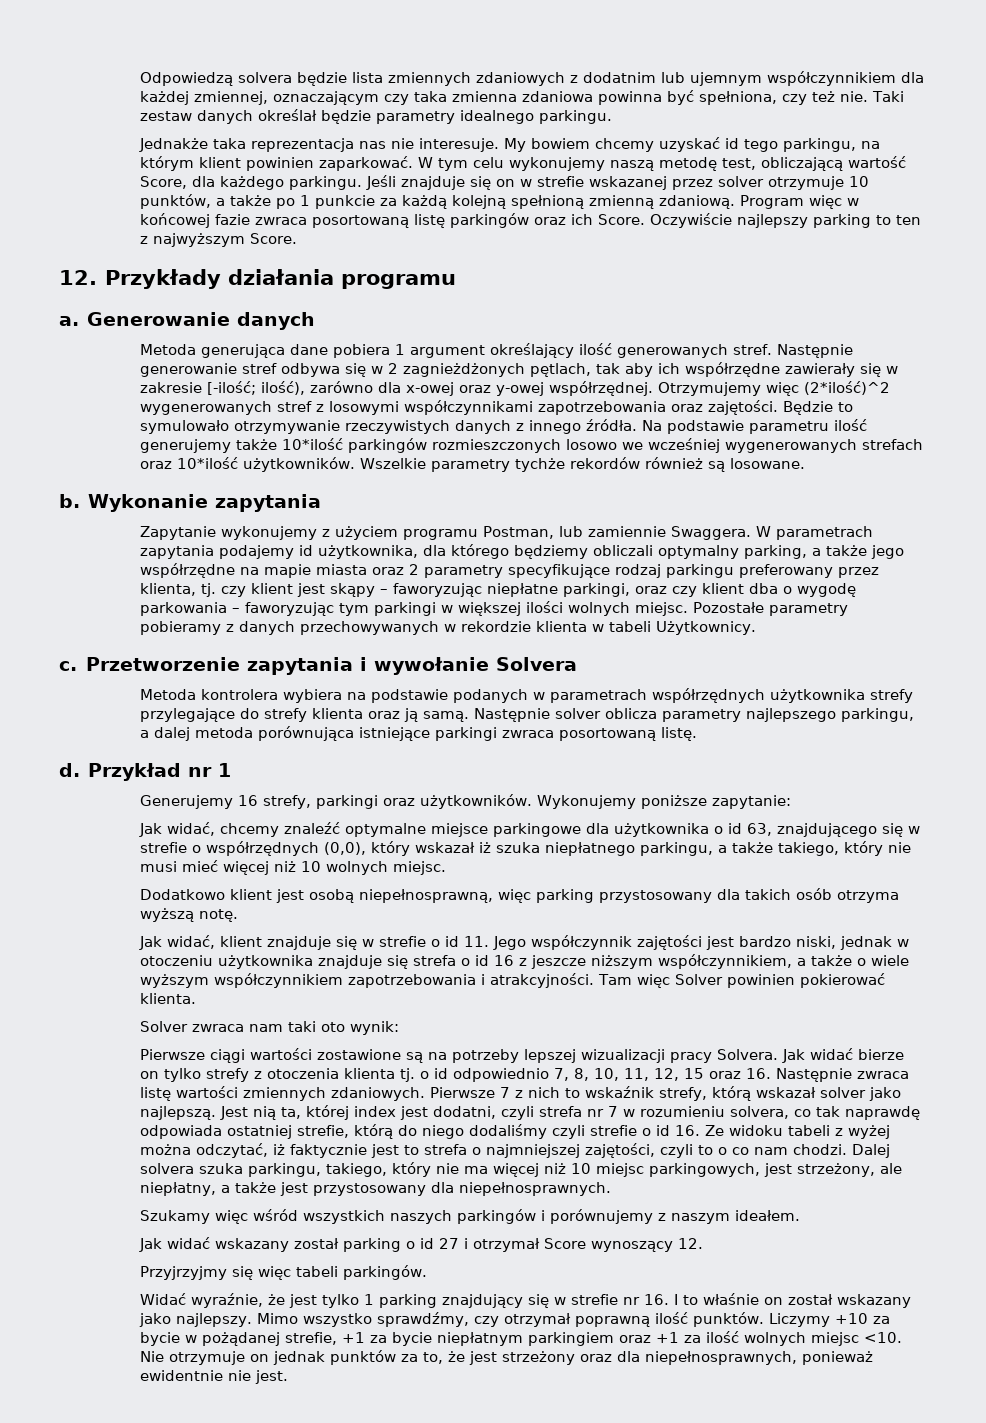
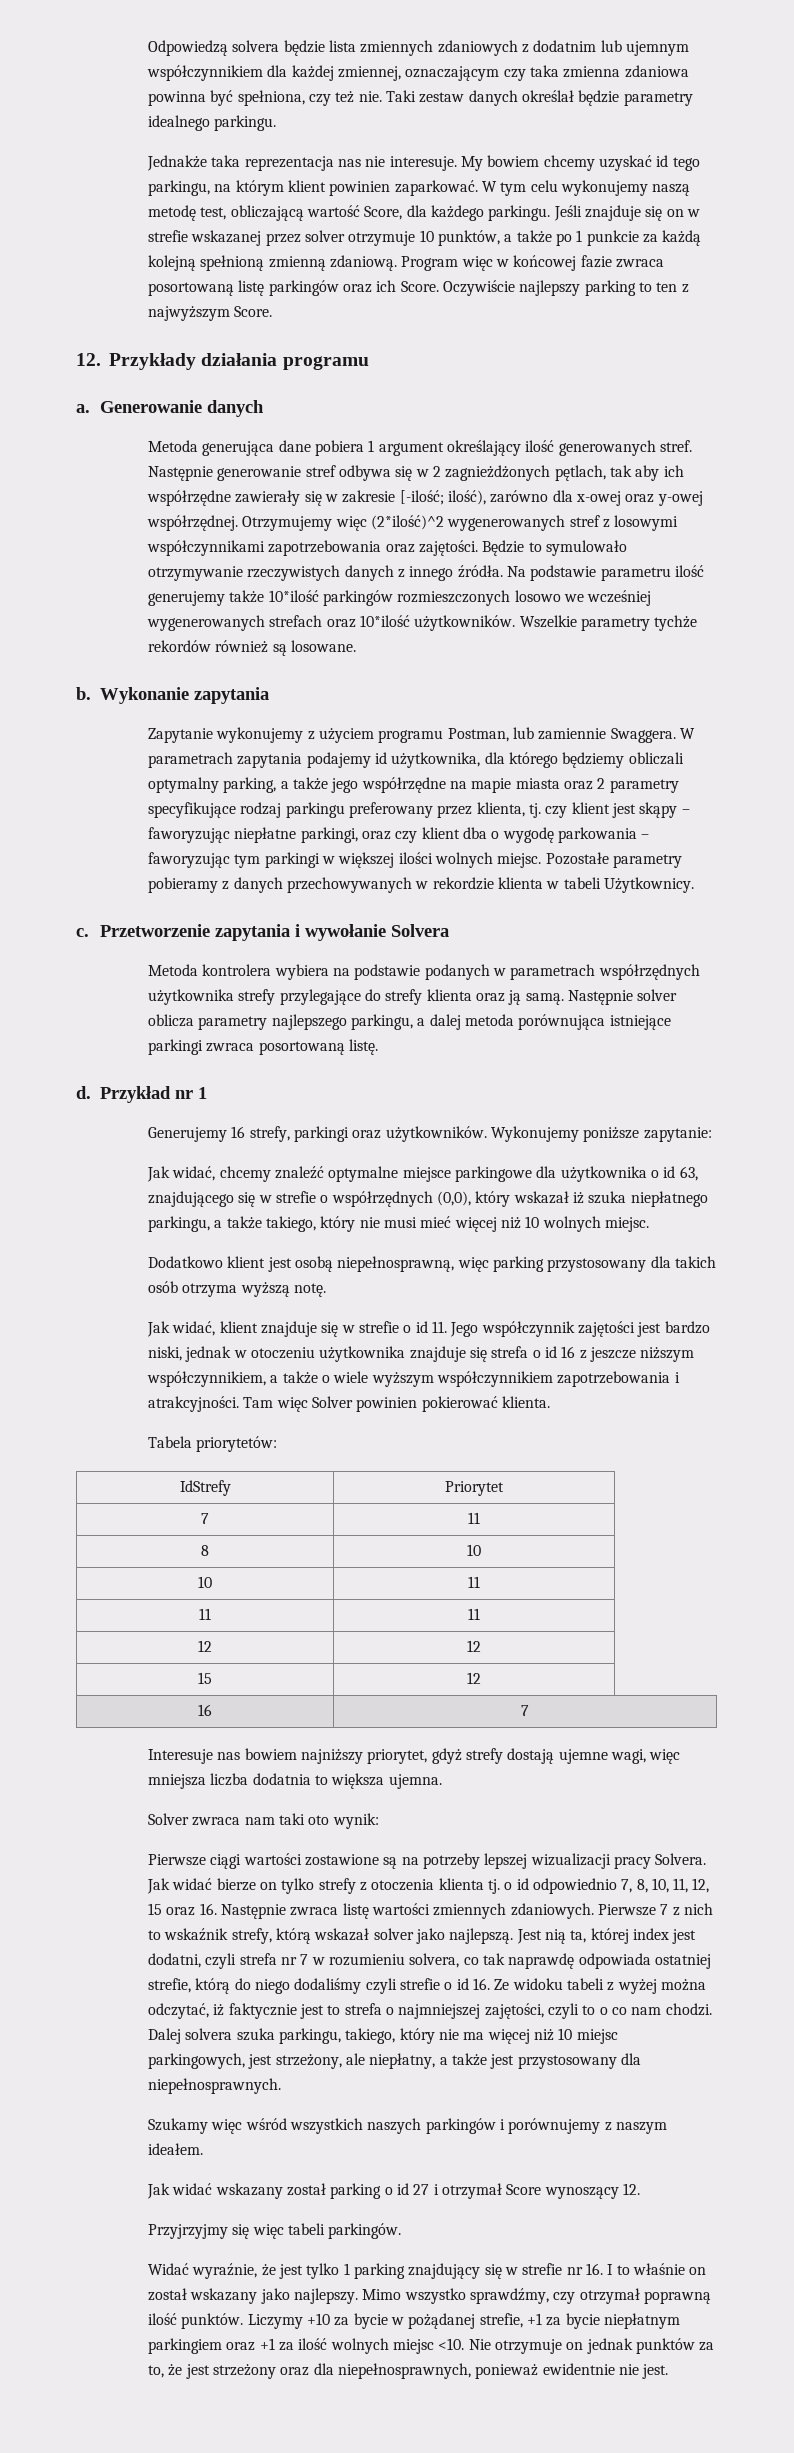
+ Tabela priorytetów:
+ IdStrefy | Priorytet
+ 7 | 11
+ 8 | 10
+ 10 | 11
+ 11 | 11
+ 12 | 12
+ 15 | 12
+ 16 | 7
+ Interesuje nas bowiem najniższy priorytet, gdyż strefy dostają ujemne wagi, więc mniejsza liczba dodatnia to większa ujemna.

